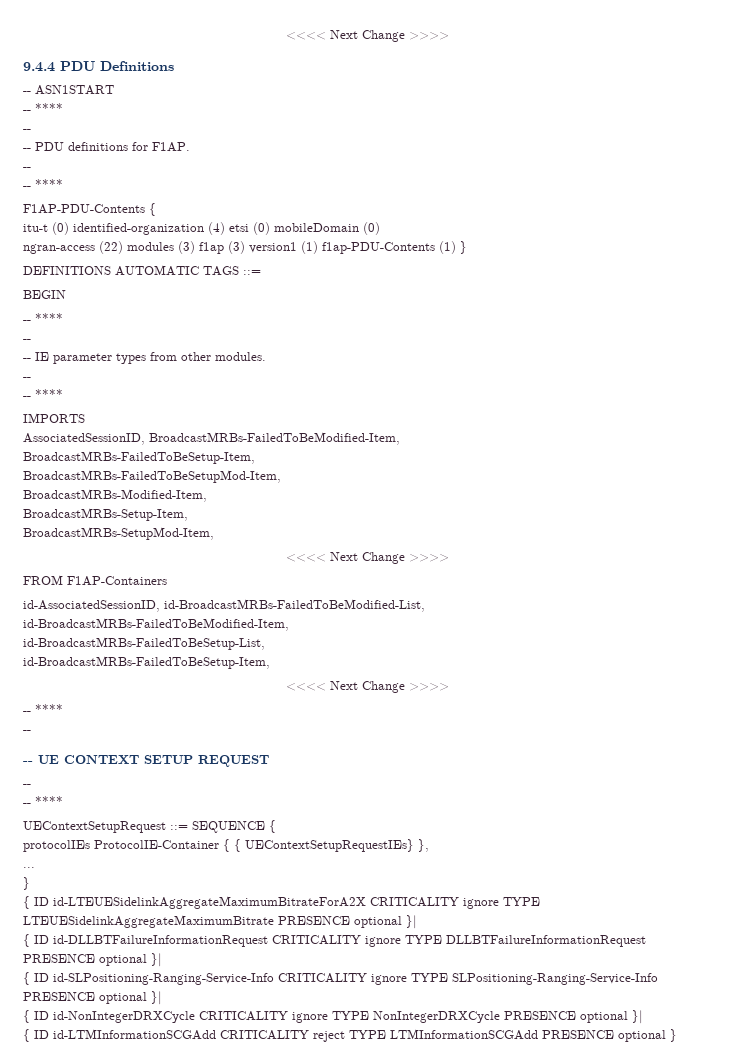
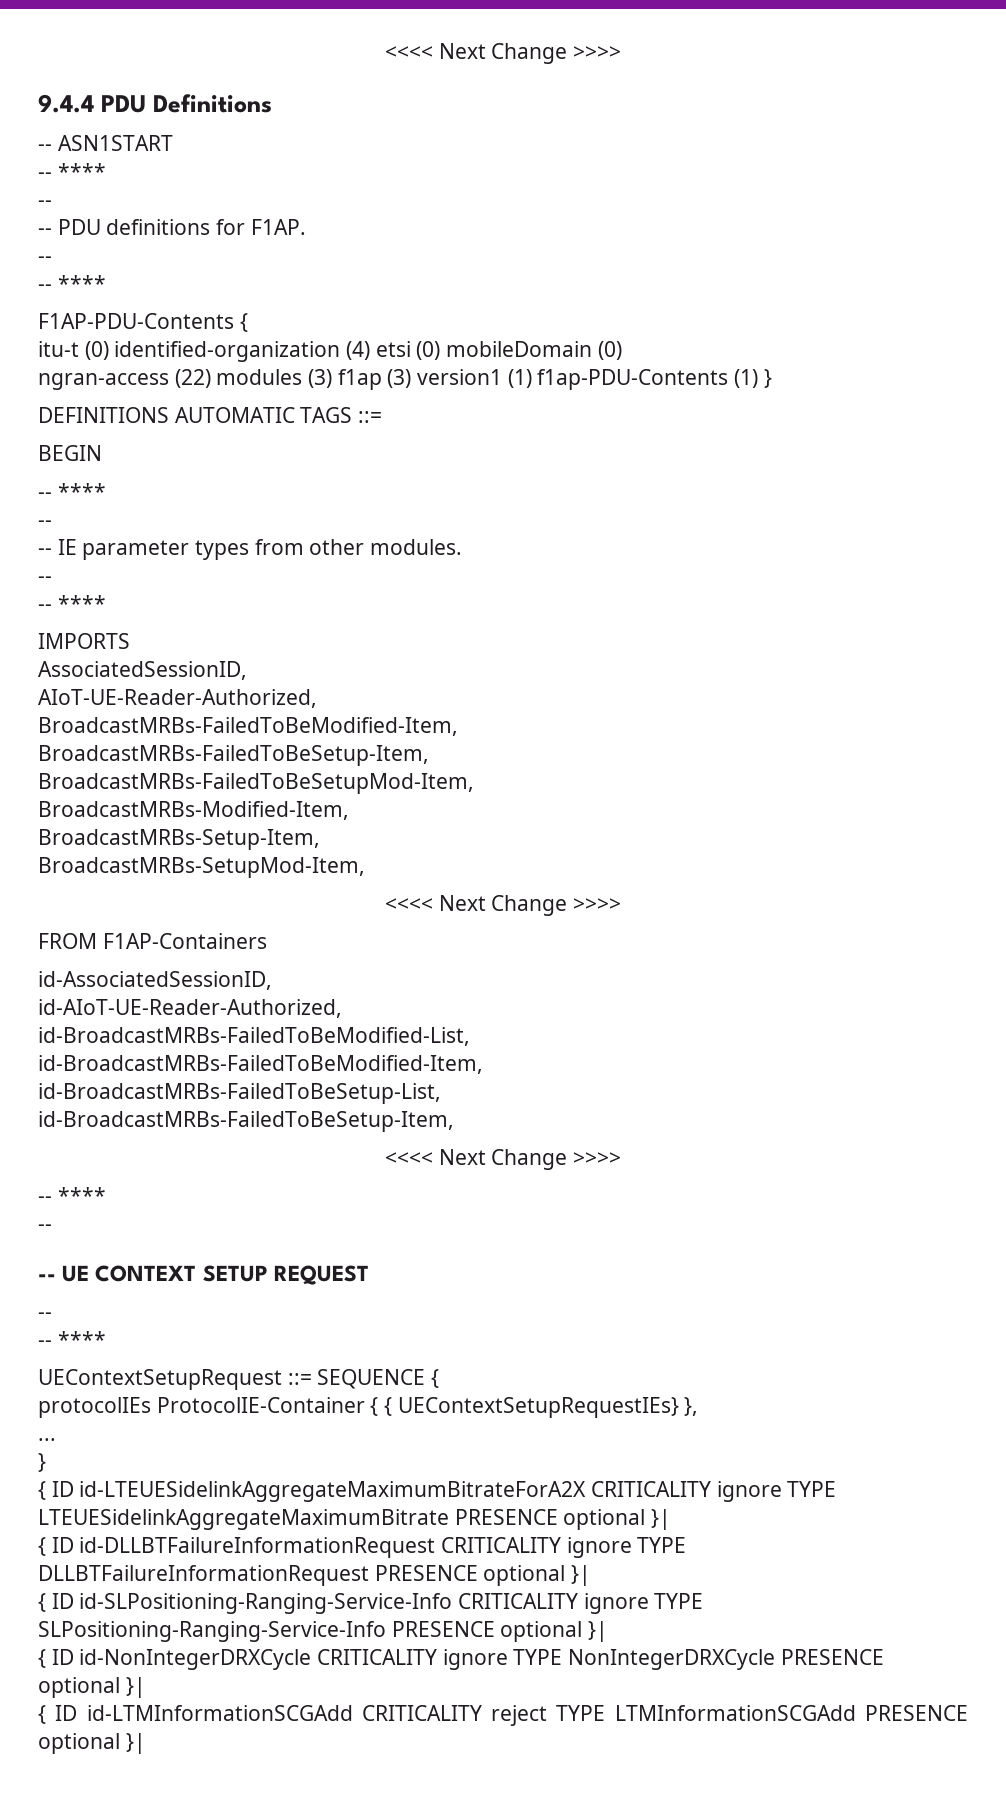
- AssociatedSessionID, BroadcastMRBs-FailedToBeModified-Item,
+ AssociatedSessionID,
+ AIoT-UE-Reader-Authorized,
+ BroadcastMRBs-FailedToBeModified-Item,
- id-AssociatedSessionID, id-BroadcastMRBs-FailedToBeModified-List,
+ id-AssociatedSessionID,
+ id-AIoT-UE-Reader-Authorized,
+ id-BroadcastMRBs-FailedToBeModified-List,
- { ID id-LTMInformationSCGAdd CRITICALITY reject TYPE LTMInformationSCGAdd PRESENCE optional }
+ { ID id-LTMInformationSCGAdd CRITICALITY reject TYPE LTMInformationSCGAdd PRESENCE optional }|

